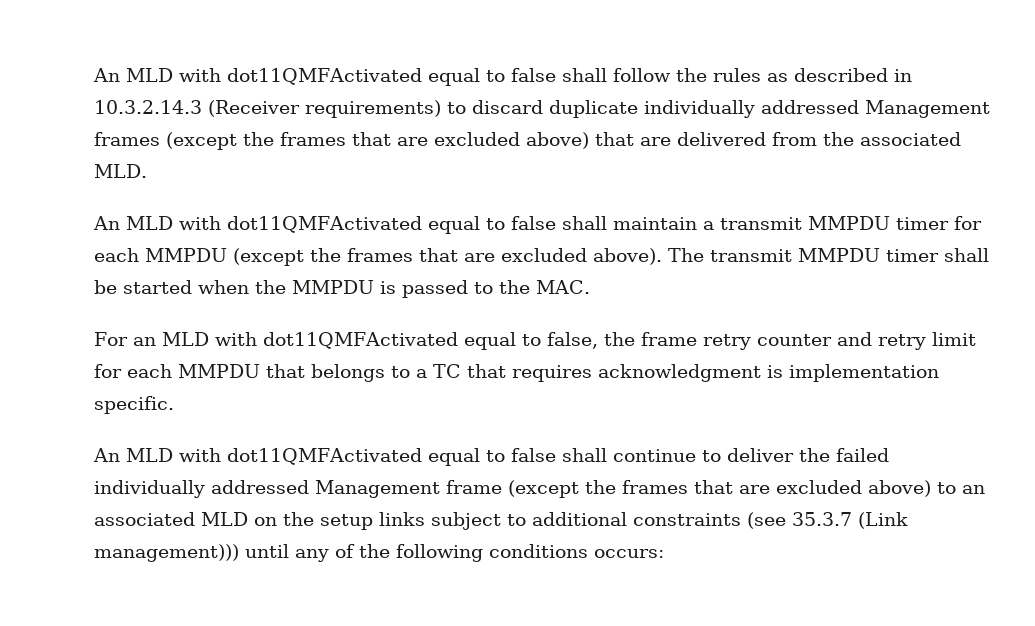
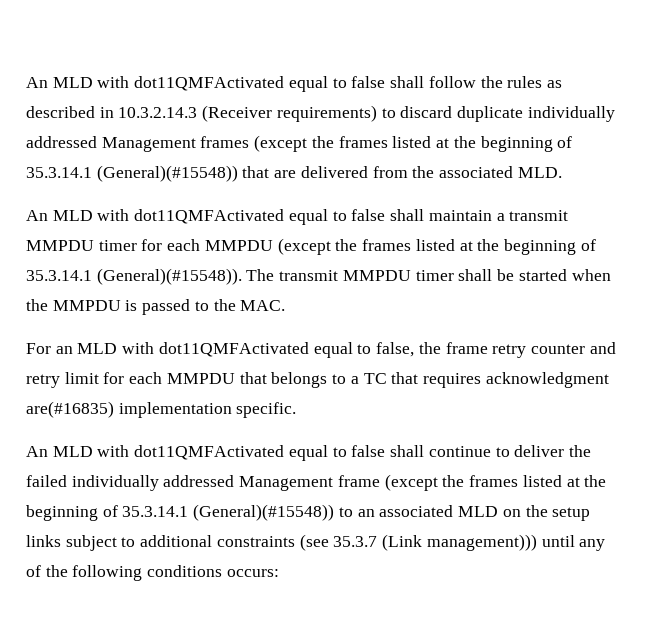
- An MLD with dot11QMFActivated equal to false shall follow the rules as described in 10.3.2.14.3 (Receiver requirements) to discard duplicate individually addressed Management frames (except the frames that are excluded above) that are delivered from the associated MLD.
+ An MLD with dot11QMFActivated equal to false shall follow the rules as described in 10.3.2.14.3 (Receiver requirements) to discard duplicate individually addressed Management frames (except the frames listed at the beginning of 35.3.14.1 (General)(#15548)) that are delivered from the associated MLD.
- An MLD with dot11QMFActivated equal to false shall maintain a transmit MMPDU timer for each MMPDU (except the frames that are excluded above).
+ An MLD with dot11QMFActivated equal to false shall maintain a transmit MMPDU timer for each MMPDU (except the frames listed at the beginning of 35.3.14.1 (General)(#15548)).
- For an MLD with dot11QMFActivated equal to false, the frame retry counter and retry limit for each MMPDU that belongs to a TC that requires acknowledgment is implementation specific.
+ For an MLD with dot11QMFActivated equal to false, the frame retry counter and retry limit for each MMPDU that belongs to a TC that requires acknowledgment are(#16835) implementation specific.
- An MLD with dot11QMFActivated equal to false shall continue to deliver the failed individually addressed Management frame (except the frames that are excluded above) to an associated MLD on the setup links subject to additional constraints (see 35.3.7 (Link management))) until any of the following conditions occurs:
+ An MLD with dot11QMFActivated equal to false shall continue to deliver the failed individually addressed Management frame (except the frames listed at the beginning of 35.3.14.1 (General)(#15548)) to an associated MLD on the setup links subject to additional constraints (see 35.3.7 (Link management))) until any of the following conditions occurs:

